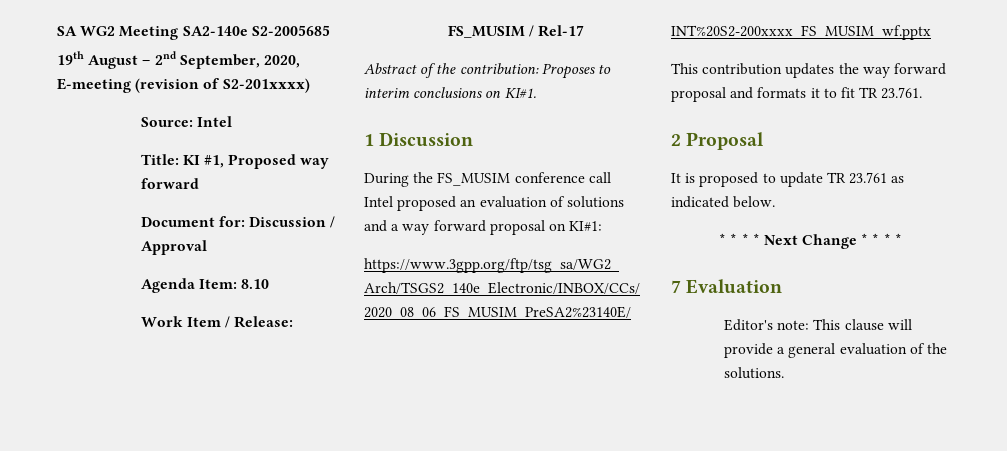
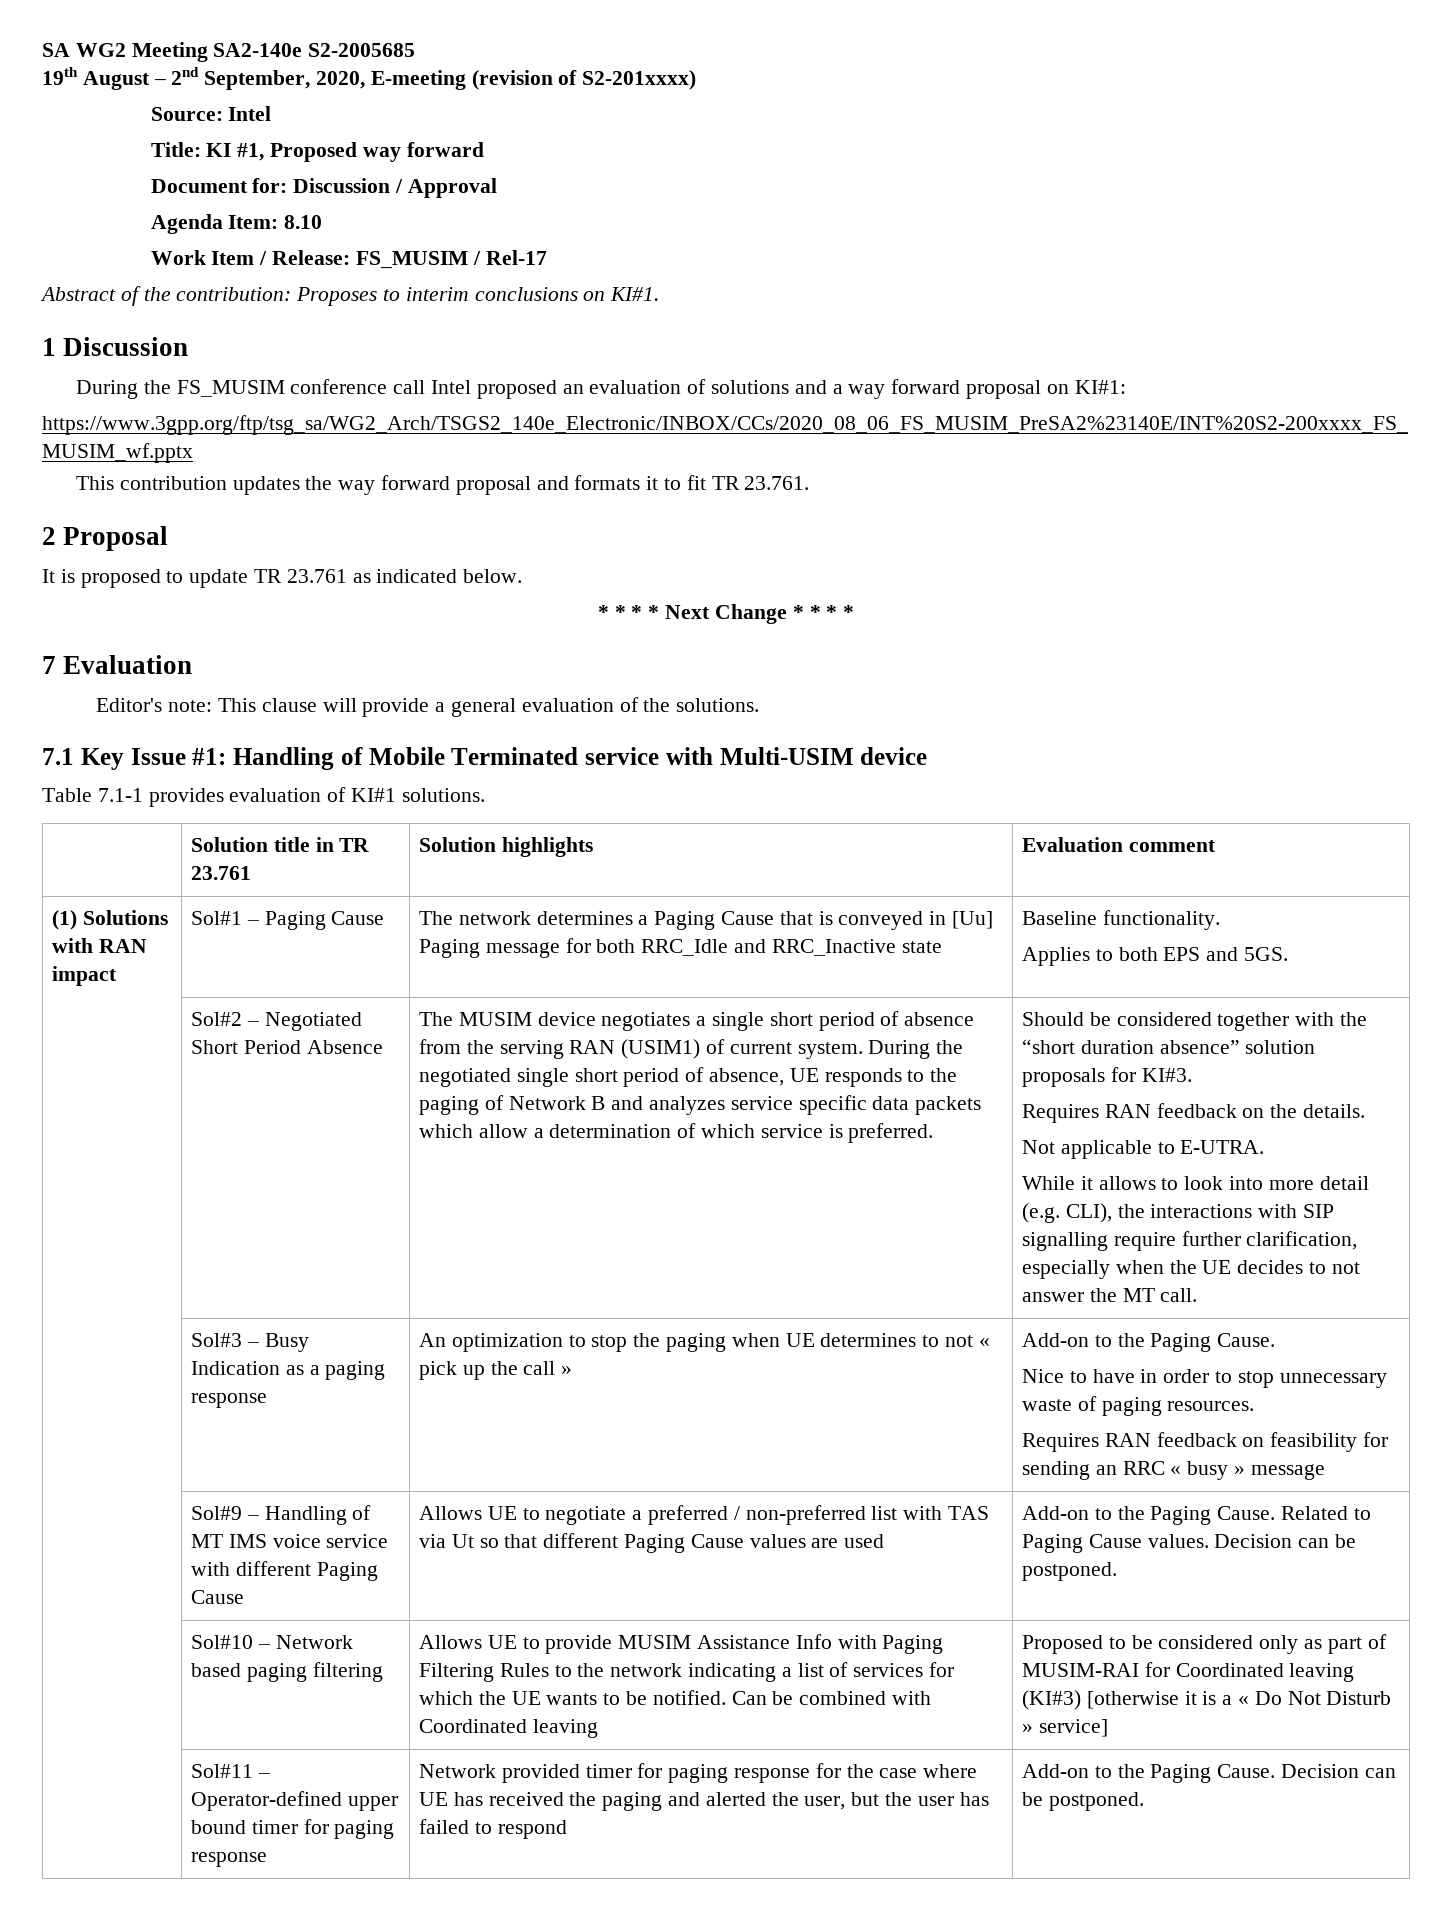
+ 7.1 Key Issue #1: Handling of Mobile Terminated service with Multi-USIM device
+ Table 7.1-1 provides evaluation of KI#1 solutions.
+ | Solution title in TR 23.761 | Solution highlights | Evaluation comment
+ (1) Solutions with RAN impact | Sol#1 – Paging Cause | The network determines a Paging Cause that is conveyed in [Uu] Paging message for both RRC_Idle and RRC_Inactive state | Baseline functionality.
+ Applies to both EPS and 5GS.
+ | Sol#2 – Negotiated Short Period Absence | The MUSIM device negotiates a single short period of absence from the serving RAN (USIM1) of current system. During the negotiated single short period of absence, UE responds to the paging of Network B and analyzes service specific data packets which allow a determination of which service is preferred. | Should be considered together with the “short duration absence” solution proposals for KI#3.
+ Requires RAN feedback on the details.
+ Not applicable to E-UTRA.
+ While it allows to look into more detail (e.g. CLI), the interactions with SIP signalling require further clarification, especially when the UE decides to not answer the MT call.
+ | Sol#3 – Busy Indication as a paging response | An optimization to stop the paging when UE determines to not « pick up the call » | Add-on to the Paging Cause.
+ Nice to have in order to stop unnecessary waste of paging resources.
+ Requires RAN feedback on feasibility for sending an RRC « busy » message
+ | Sol#9 – Handling of MT IMS voice service with different Paging Cause | Allows UE to negotiate a preferred / non-preferred list with TAS via Ut so that different Paging Cause values are used | Add-on to the Paging Cause. Related to Paging Cause values. Decision can be postponed.
+ | Sol#10 – Network based paging filtering | Allows UE to provide MUSIM Assistance Info with Paging Filtering Rules to the network indicating a list of services for which the UE wants to be notified. Can be combined with Coordinated leaving | Proposed to be considered only as part of MUSIM-RAI for Coordinated leaving (KI#3) [otherwise it is a « Do Not Disturb » service]
+ | Sol#11 – Operator-defined upper bound timer for paging response | Network provided timer for paging response for the case where UE has received the paging and alerted the user, but the user has failed to respond | Add-on to the Paging Cause. Decision can be postponed.

